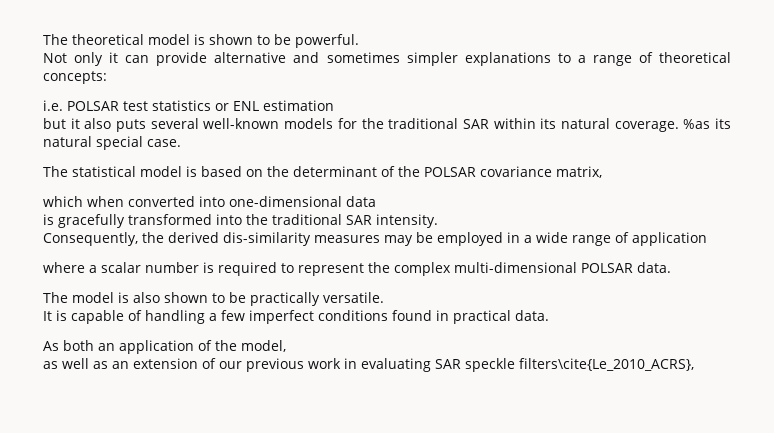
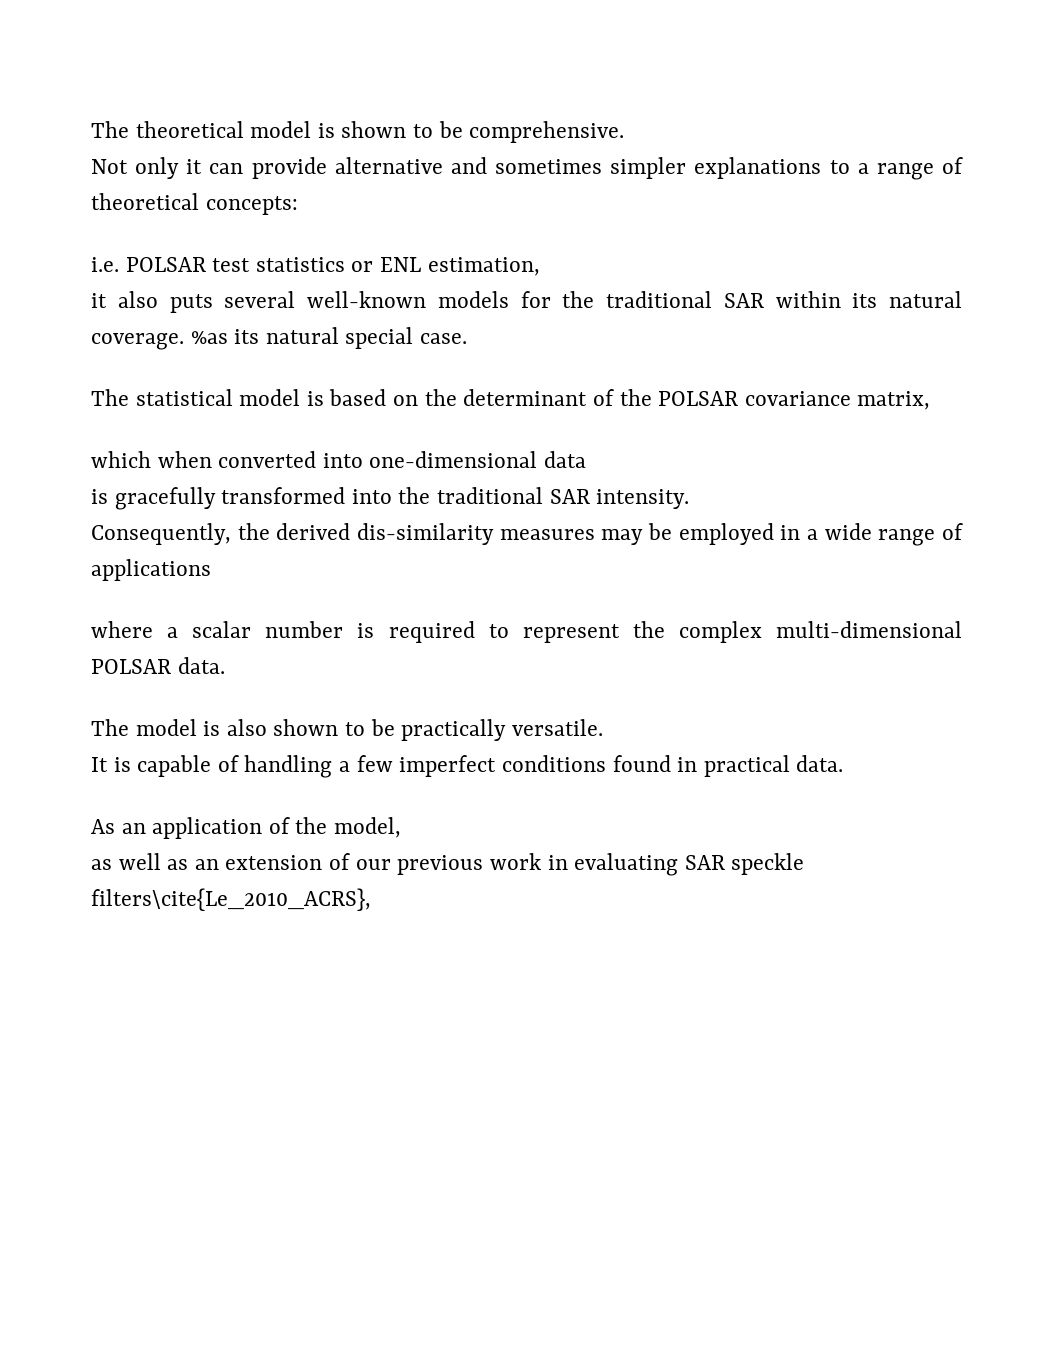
- The theoretical model is shown to be powerful.
+ The theoretical model is shown to be comprehensive.
- i.e. POLSAR test statistics or ENL estimation
- but it also puts several well-known models for the traditional SAR within its natural coverage.
+ i.e. POLSAR test statistics or ENL estimation,
+ it also puts several well-known models for the traditional SAR within its natural coverage.
- Consequently, the derived dis-similarity measures may be employed in a wide range of application
+ Consequently, the derived dis-similarity measures may be employed in a wide range of applications
- As both an application of the model,
+ As an application of the model,

